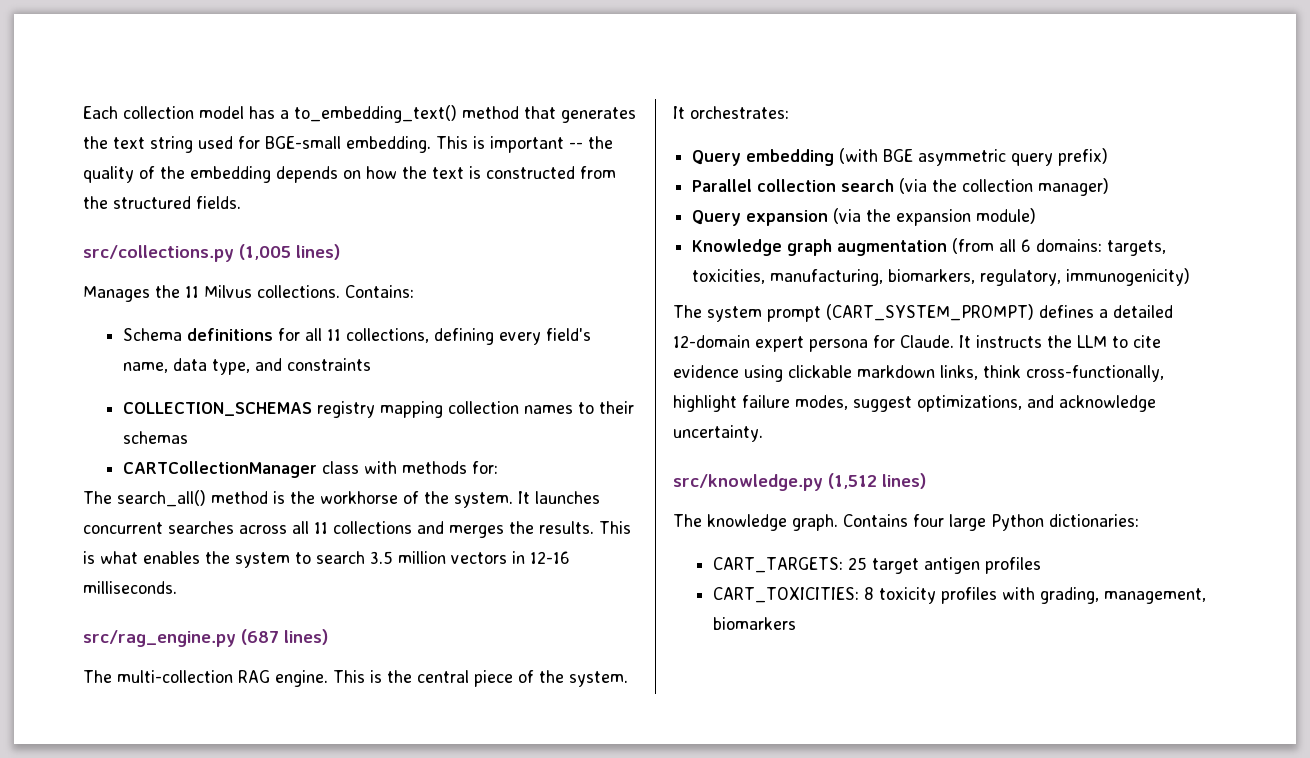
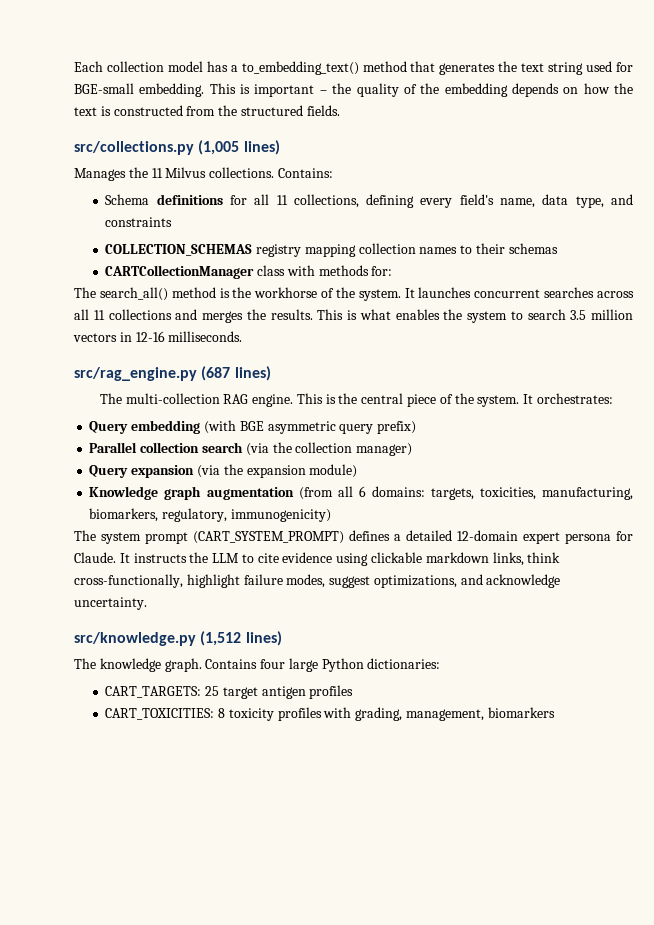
- This is important -- the quality of the embedding depends on how the text is constructed from the structured fields.
+ This is important – the quality of the embedding depends on how the text is constructed from the structured fields.

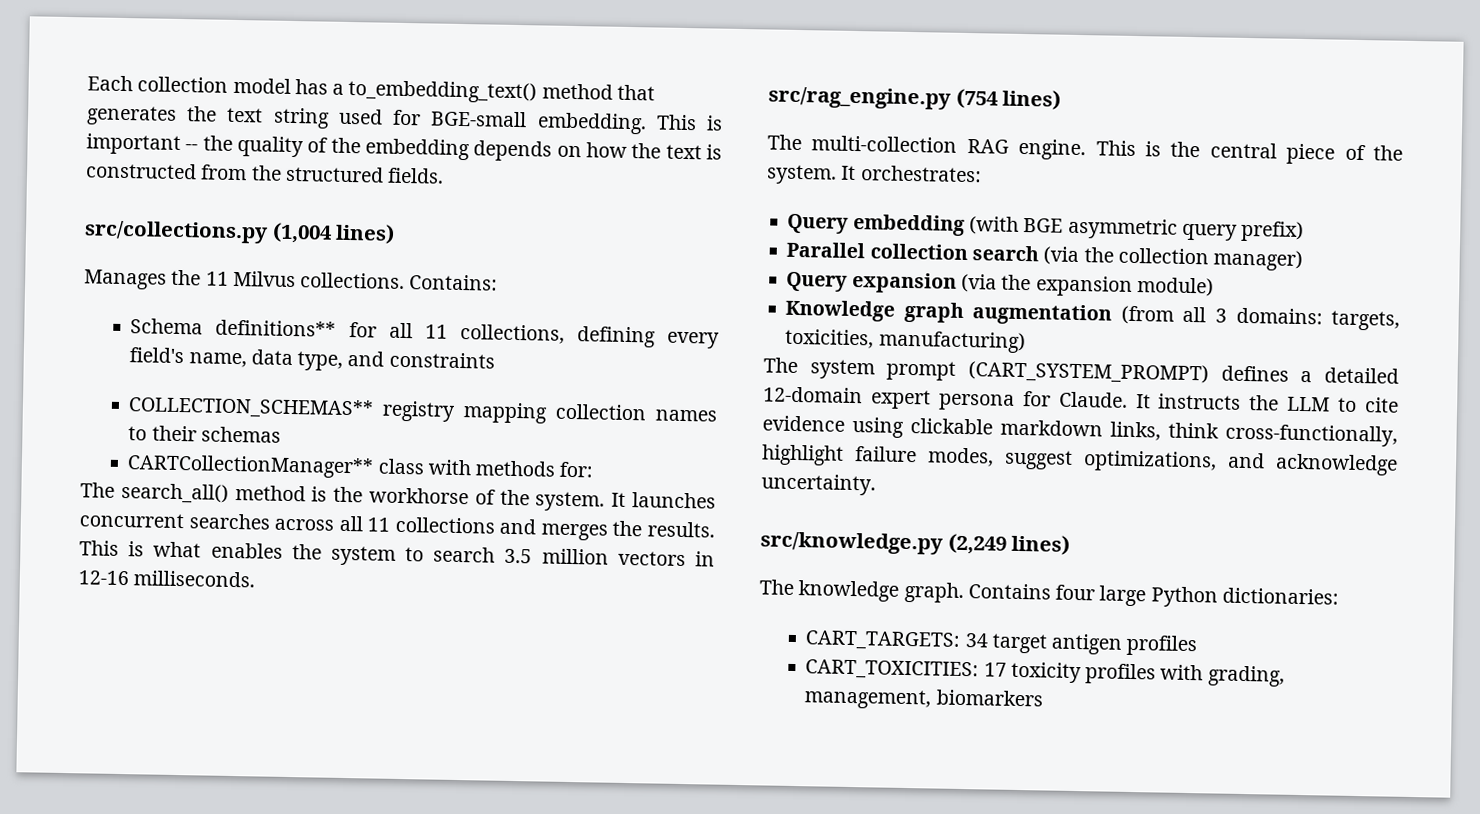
- This is important – the quality of the embedding depends on how the text is constructed from the structured fields.
+ This is important -- the quality of the embedding depends on how the text is constructed from the structured fields.
- src/collections.py (1,005 lines)
+ src/collections.py (1,004 lines)
- Schema definitions for all 11 collections, defining every field's name, data type, and constraints
+ Schema definitions** for all 11 collections, defining every field's name, data type, and constraints
- COLLECTION_SCHEMAS registry mapping collection names to their schemas
+ COLLECTION_SCHEMAS** registry mapping collection names to their schemas
- CARTCollectionManager class with methods for:
+ CARTCollectionManager** class with methods for:
- src/rag_engine.py (687 lines)
+ src/rag_engine.py (754 lines)
- Knowledge graph augmentation (from all 6 domains: targets, toxicities, manufacturing, biomarkers, regulatory, immunogenicity)
+ Knowledge graph augmentation (from all 3 domains: targets, toxicities, manufacturing)
- src/knowledge.py (1,512 lines)
+ src/knowledge.py (2,249 lines)
- CART_TARGETS: 25 target antigen profiles
+ CART_TARGETS: 34 target antigen profiles
- CART_TOXICITIES: 8 toxicity profiles with grading, management, biomarkers
+ CART_TOXICITIES: 17 toxicity profiles with grading, management, biomarkers

